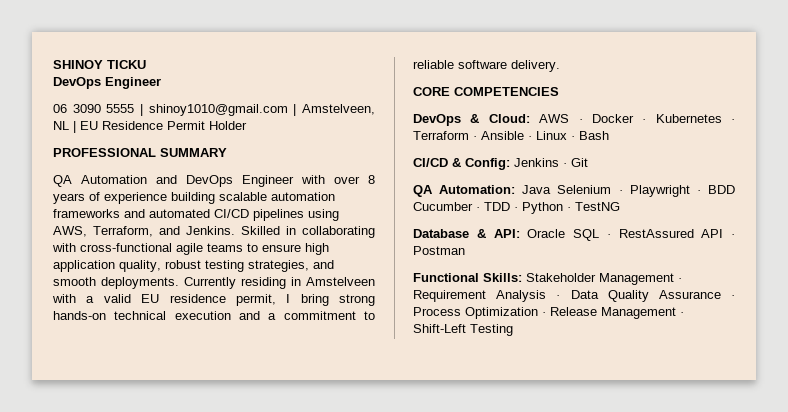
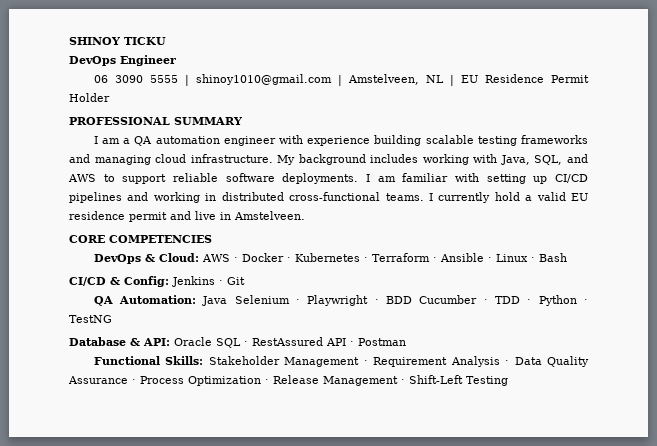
- QA Automation and DevOps Engineer with over 8 years of experience building scalable automation frameworks and automated CI/CD pipelines using AWS, Terraform, and Jenkins. Skilled in collaborating with cross-functional agile teams to ensure high application quality, robust testing strategies, and smooth deployments. Currently residing in Amstelveen with a valid EU residence permit, I bring strong hands-on technical execution and a commitment to reliable software delivery.
+ I am a QA automation engineer with experience building scalable testing frameworks and managing cloud infrastructure. My background includes working with Java, SQL, and AWS to support reliable software deployments. I am familiar with setting up CI/CD pipelines and working in distributed cross-functional teams. I currently hold a valid EU residence permit and live in Amstelveen.

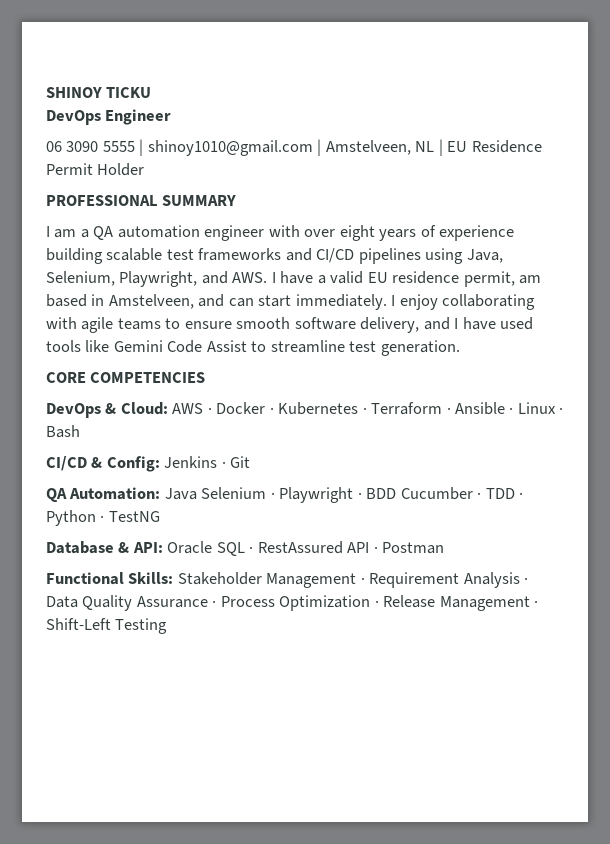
- I am a QA automation engineer with experience building scalable testing frameworks and managing cloud infrastructure. My background includes working with Java, SQL, and AWS to support reliable software deployments. I am familiar with setting up CI/CD pipelines and working in distributed cross-functional teams. I currently hold a valid EU residence permit and live in Amstelveen.
+ I am a QA automation engineer with over eight years of experience building scalable test frameworks and CI/CD pipelines using Java, Selenium, Playwright, and AWS. I have a valid EU residence permit, am based in Amstelveen, and can start immediately. I enjoy collaborating with agile teams to ensure smooth software delivery, and I have used tools like Gemini Code Assist to streamline test generation.

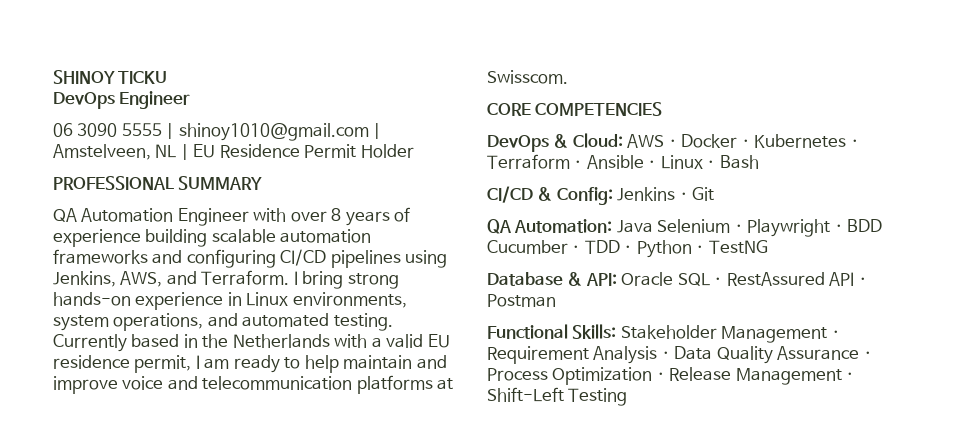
- I am a QA automation engineer with over eight years of experience building scalable test frameworks and CI/CD pipelines using Java, Selenium, Playwright, and AWS. I have a valid EU residence permit, am based in Amstelveen, and can start immediately. I enjoy collaborating with agile teams to ensure smooth software delivery, and I have used tools like Gemini Code Assist to streamline test generation.
+ QA Automation Engineer with over 8 years of experience building scalable automation frameworks and configuring CI/CD pipelines using Jenkins, AWS, and Terraform. I bring strong hands-on experience in Linux environments, system operations, and automated testing. Currently based in the Netherlands with a valid EU residence permit, I am ready to help maintain and improve voice and telecommunication platforms at Swisscom.

